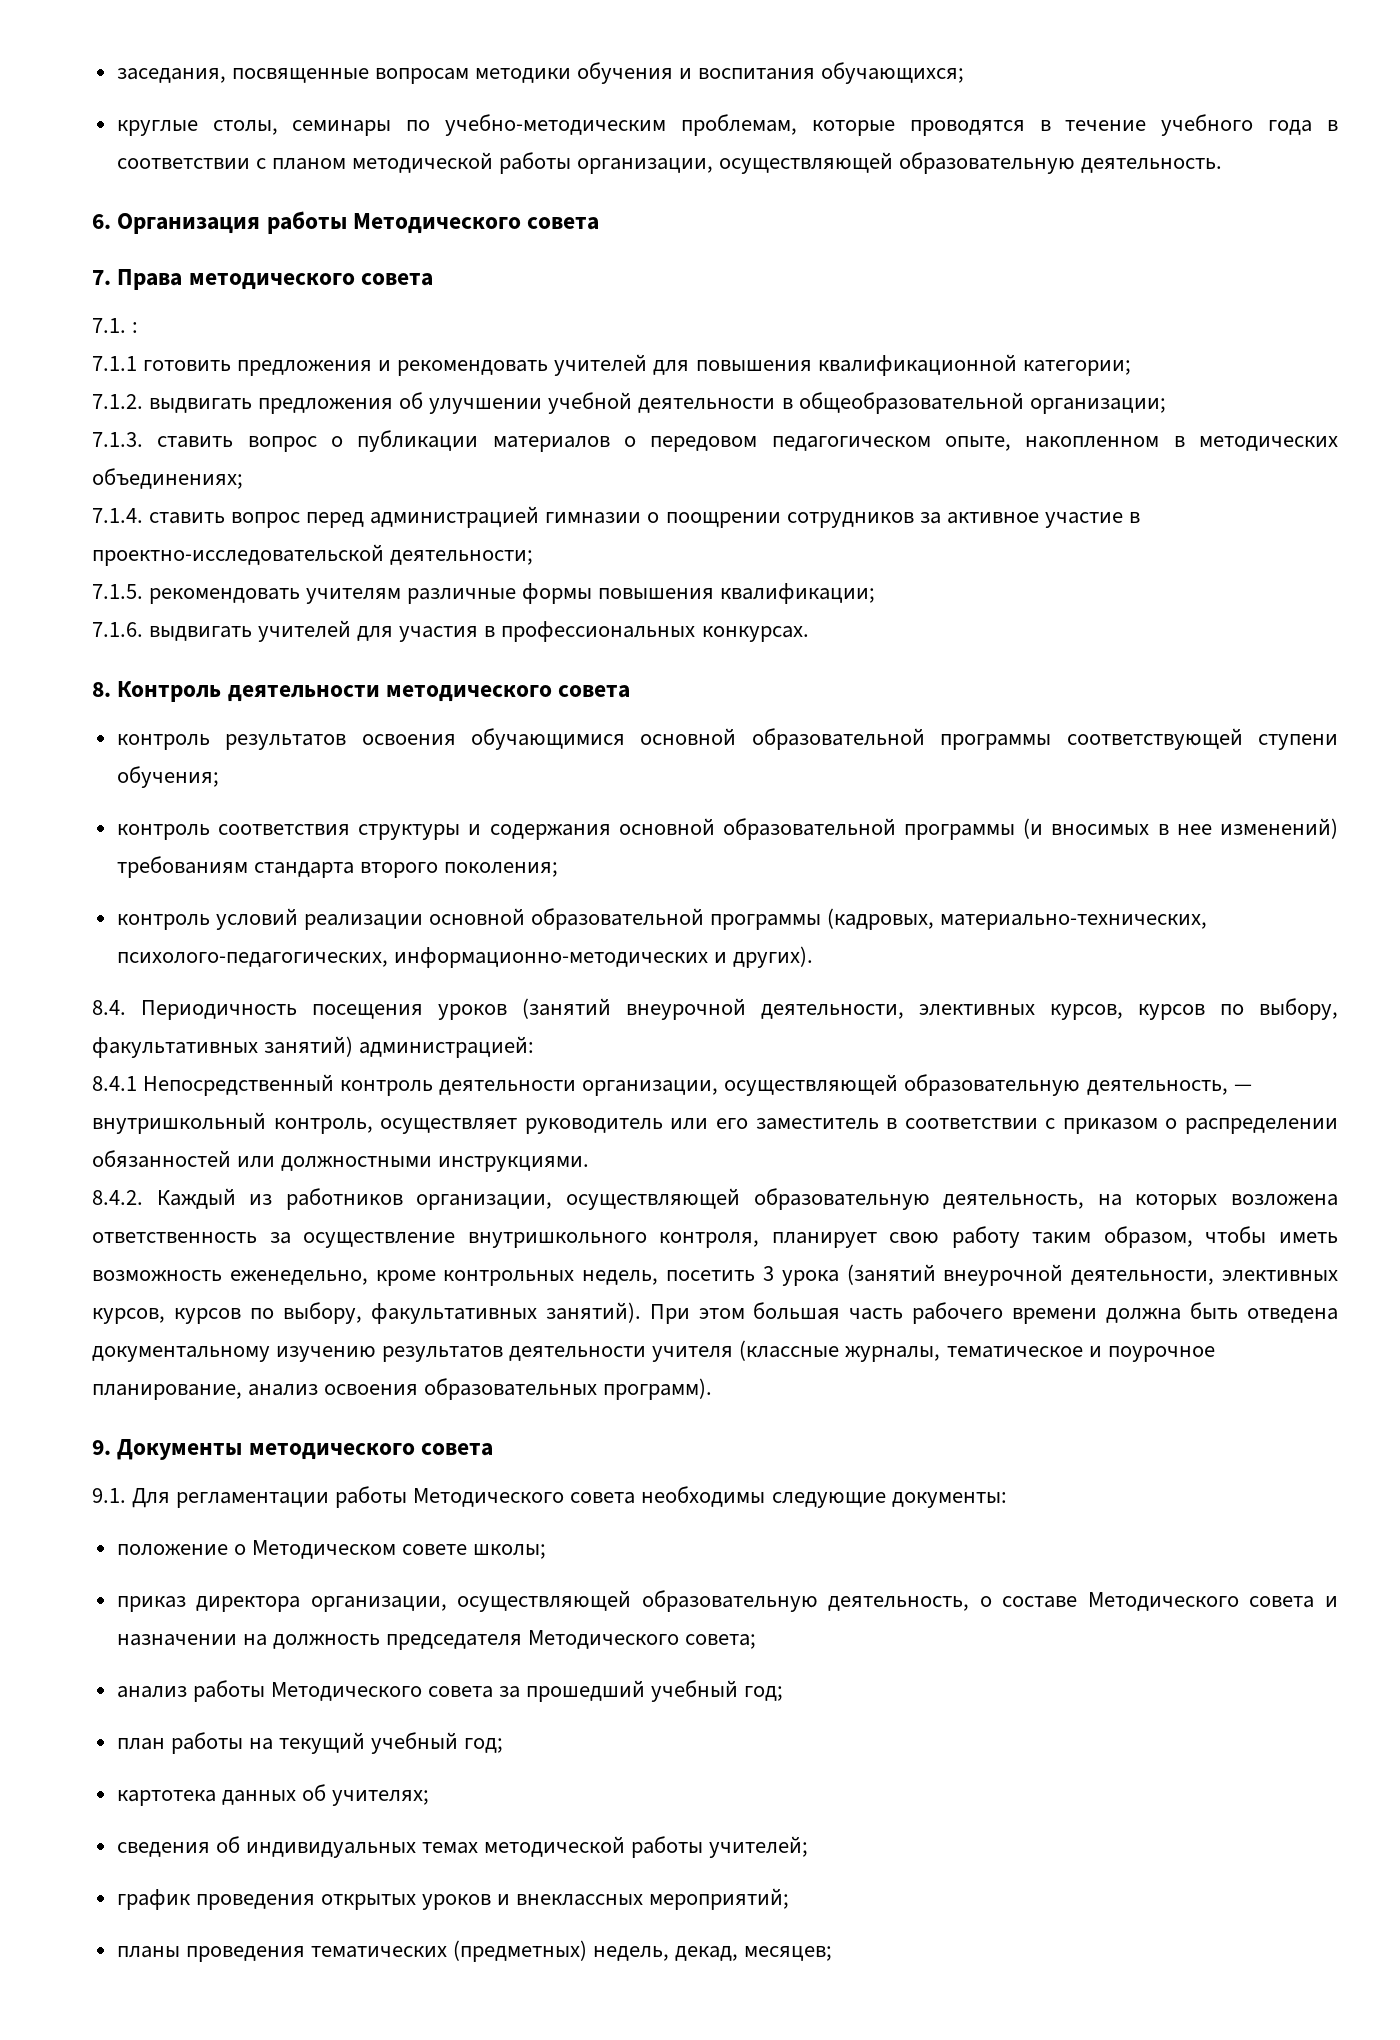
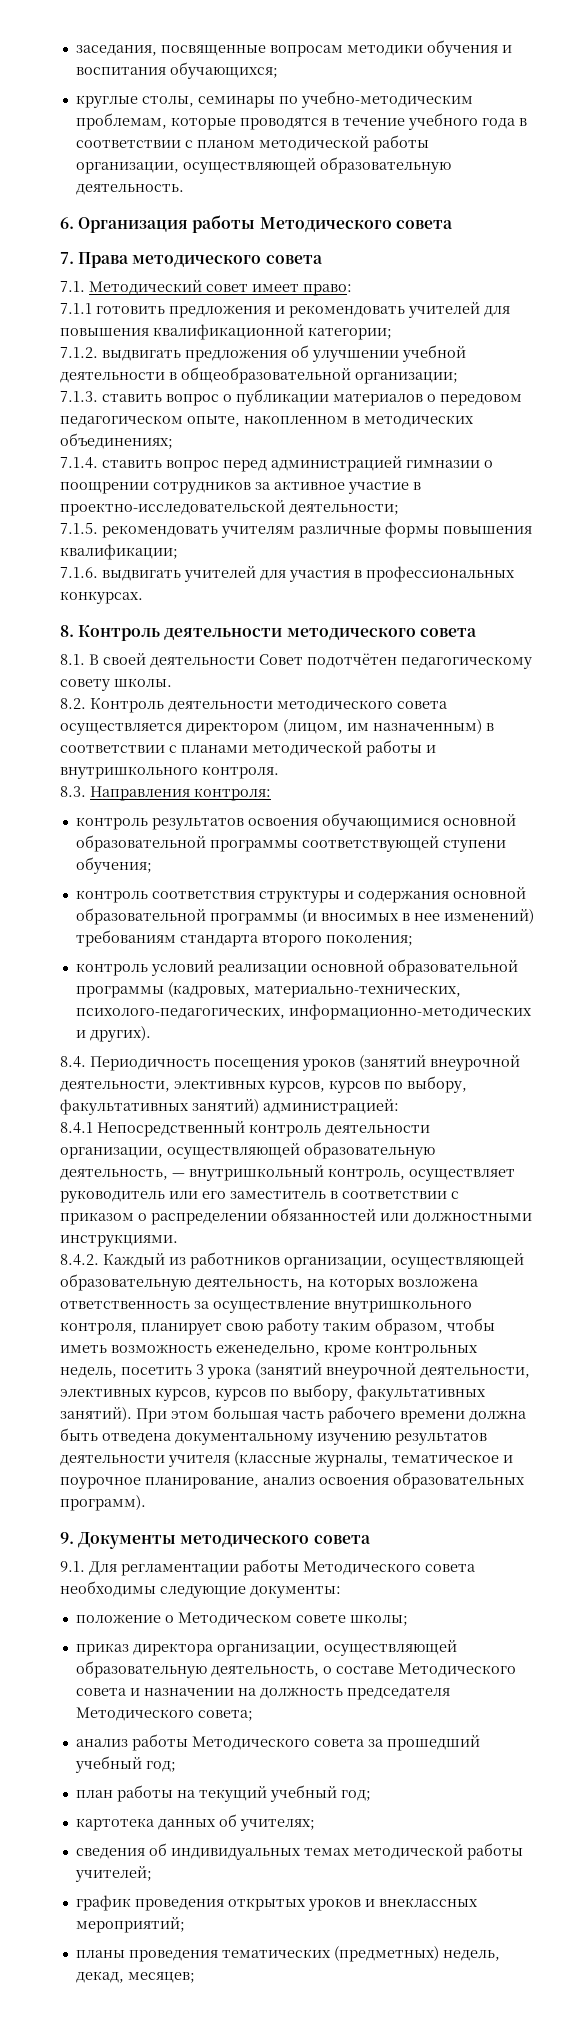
- 7.1. :
+ 7.1. Методический совет имеет право:
+ 8.1. В своей деятельности Совет подотчётен педагогическому совету школы.
+ 8.2. Контроль деятельности методического совета осуществляется директором (лицом, им назначенным) в соответствии с планами методической работы и внутришкольного контроля.
+ 8.3. Направления контроля:

